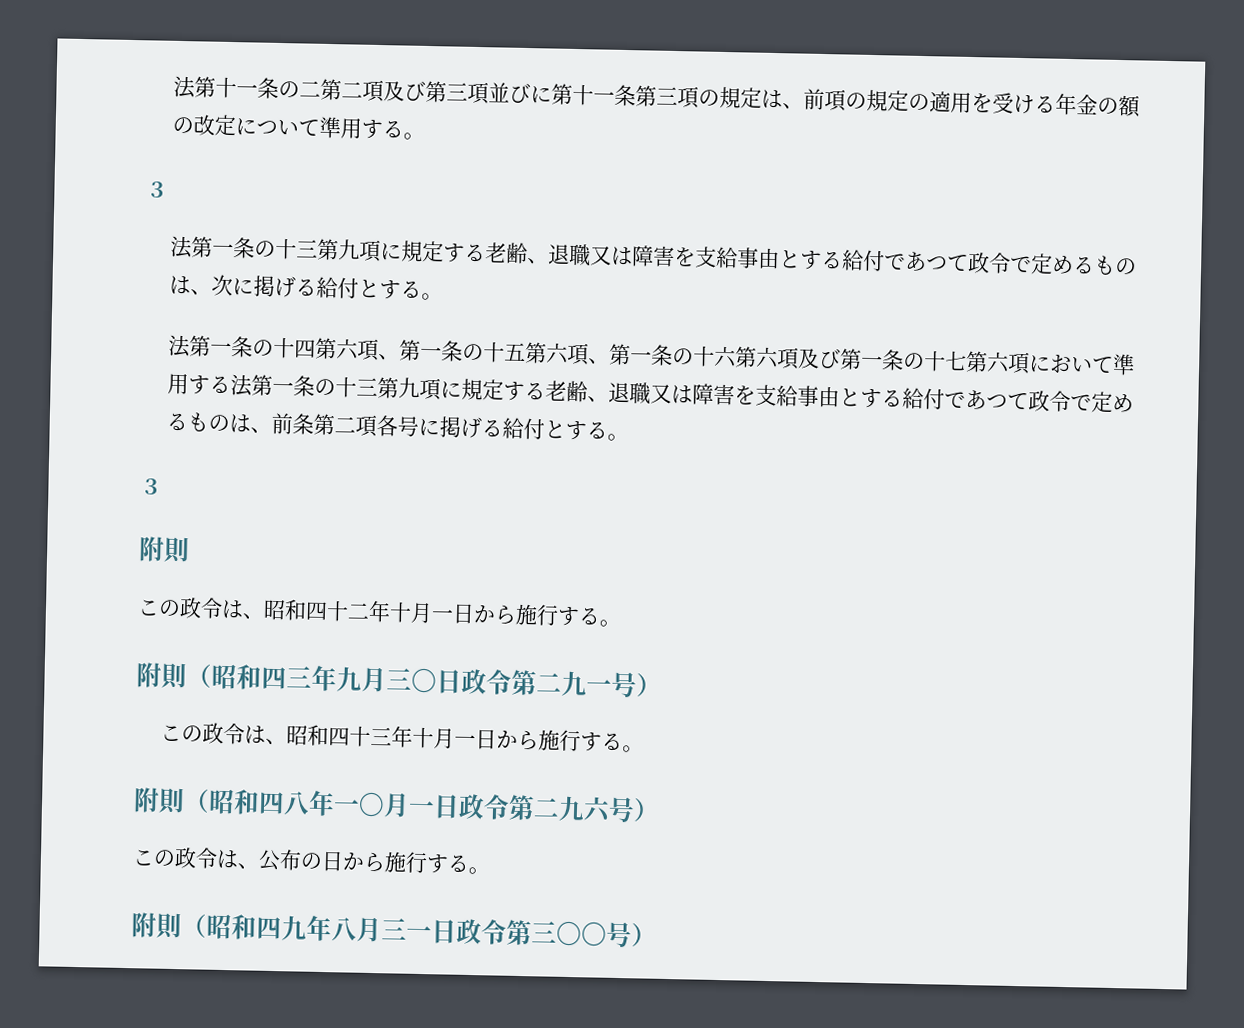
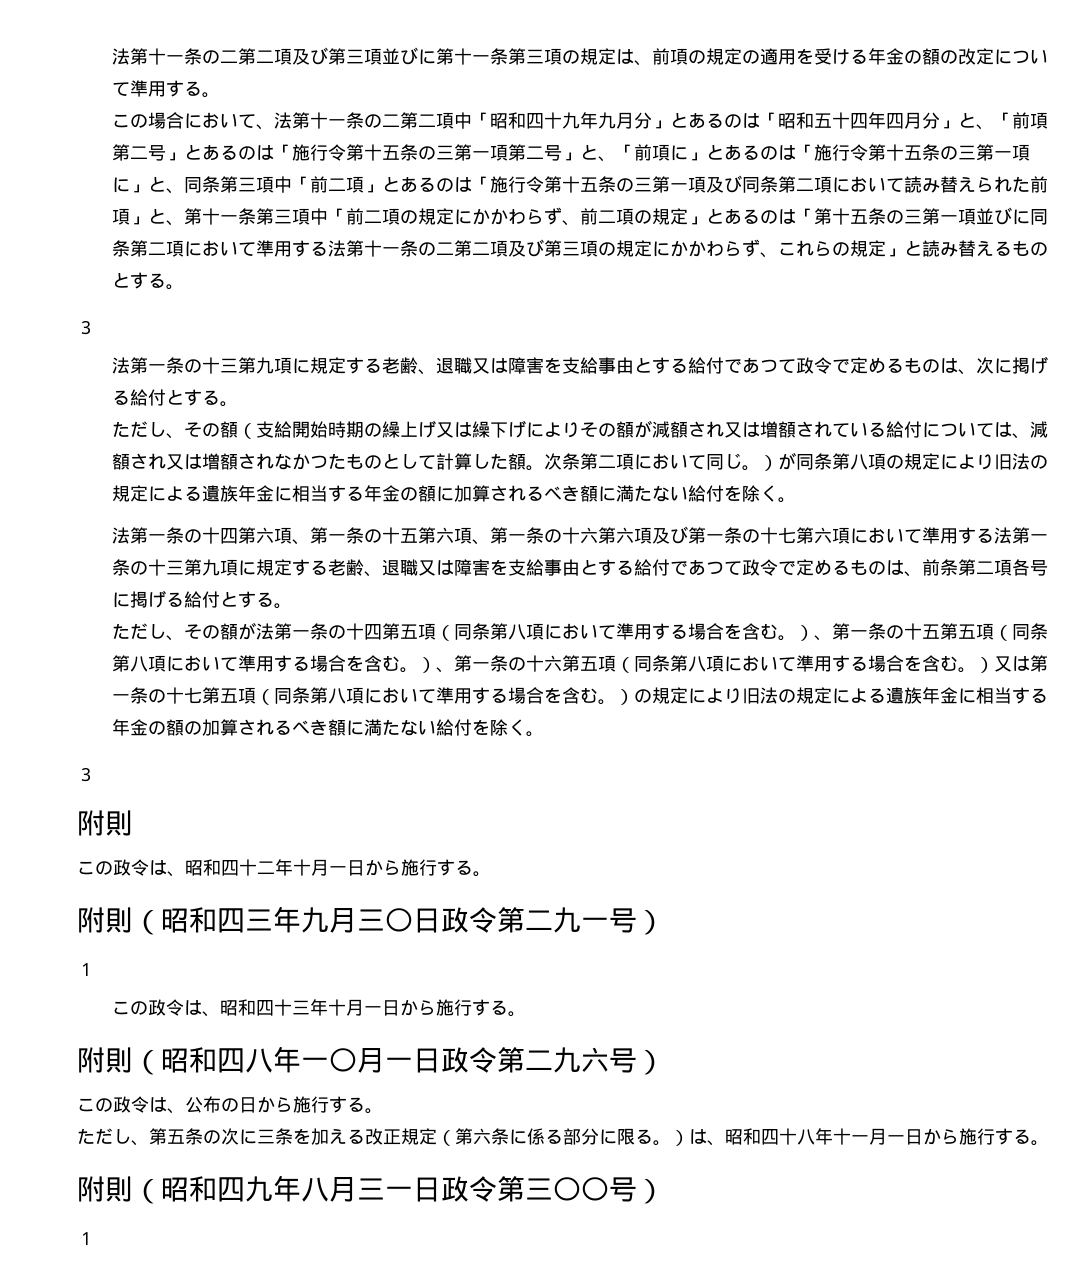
+ この場合において、法第十一条の二第二項中「昭和四十九年九月分」とあるのは「昭和五十四年四月分」と、「前項第二号」とあるのは「施行令第十五条の三第一項第二号」と、「前項に」とあるのは「施行令第十五条の三第一項に」と、同条第三項中「前二項」とあるのは「施行令第十五条の三第一項及び同条第二項において読み替えられた前項」と、第十一条第三項中「前二項の規定にかかわらず、前二項の規定」とあるのは「第十五条の三第一項並びに同条第二項において準用する法第十一条の二第二項及び第三項の規定にかかわらず、これらの規定」と読み替えるものとする。
+ ただし、その額（支給開始時期の繰上げ又は繰下げによりその額が減額され又は増額されている給付については、減額され又は増額されなかつたものとして計算した額。次条第二項において同じ。）が同条第八項の規定により旧法の規定による遺族年金に相当する年金の額に加算されるべき額に満たない給付を除く。
+ ただし、その額が法第一条の十四第五項（同条第八項において準用する場合を含む。）、第一条の十五第五項（同条第八項において準用する場合を含む。）、第一条の十六第五項（同条第八項において準用する場合を含む。）又は第一条の十七第五項（同条第八項において準用する場合を含む。）の規定により旧法の規定による遺族年金に相当する年金の額の加算されるべき額に満たない給付を除く。
  附則（昭和四三年九月三〇日政令第二九一号）
+ １
+ ただし、第五条の次に三条を加える改正規定（第六条に係る部分に限る。）は、昭和四十八年十一月一日から施行する。
  附則（昭和四九年八月三一日政令第三〇〇号）
+ １

